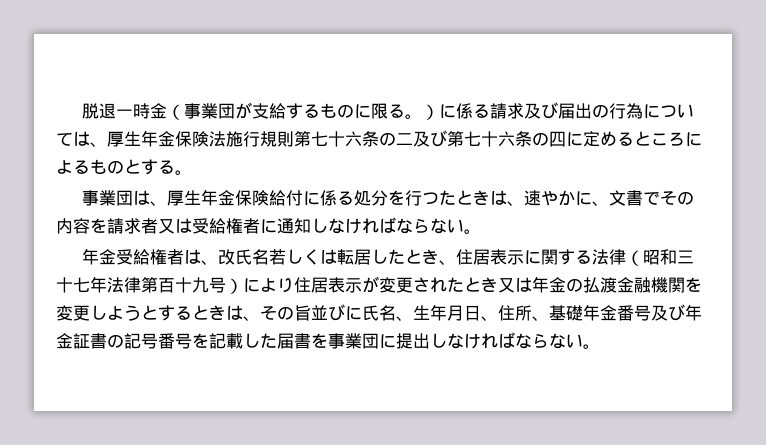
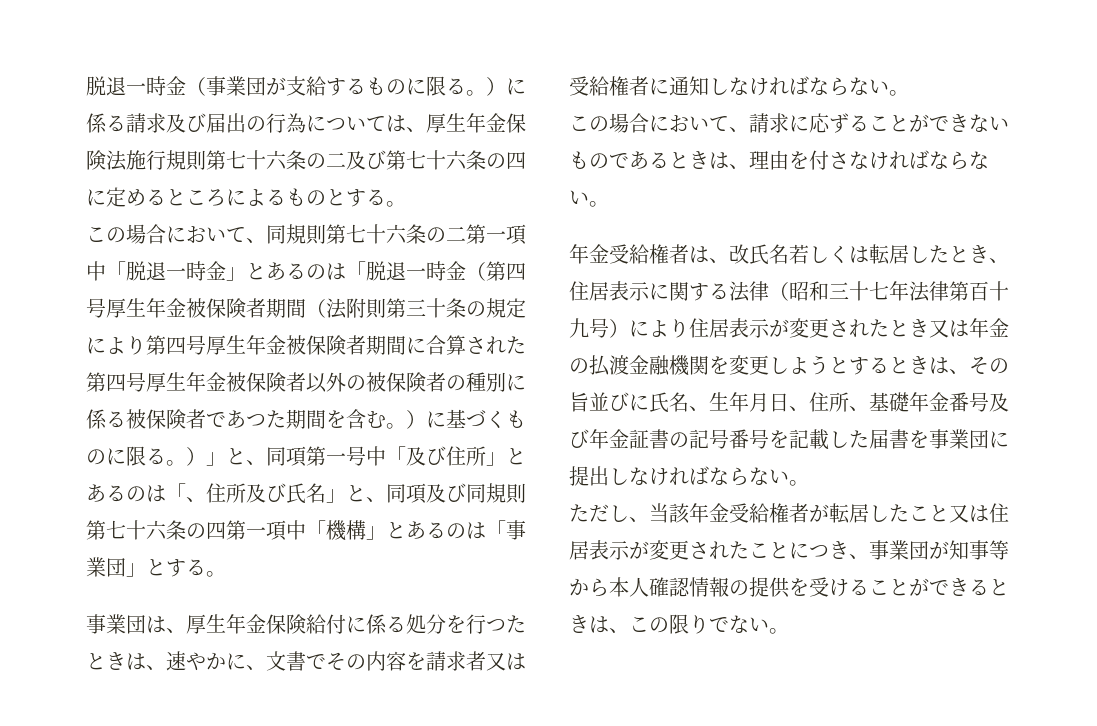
+ この場合において、同規則第七十六条の二第一項中「脱退一時金」とあるのは「脱退一時金（第四号厚生年金被保険者期間（法附則第三十条の規定により第四号厚生年金被保険者期間に合算された第四号厚生年金被保険者以外の被保険者の種別に係る被保険者であつた期間を含む。）に基づくものに限る。）」と、同項第一号中「及び住所」とあるのは「、住所及び氏名」と、同項及び同規則第七十六条の四第一項中「機構」とあるのは「事業団」とする。
+ この場合において、請求に応ずることができないものであるときは、理由を付さなければならない。
+ ただし、当該年金受給権者が転居したこと又は住居表示が変更されたことにつき、事業団が知事等から本人確認情報の提供を受けることができるときは、この限りでない。

